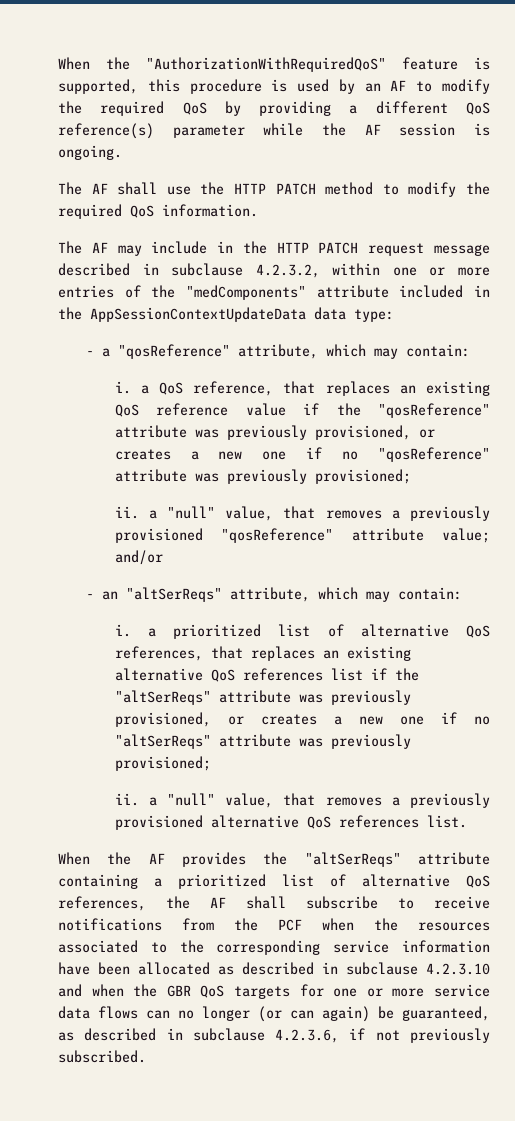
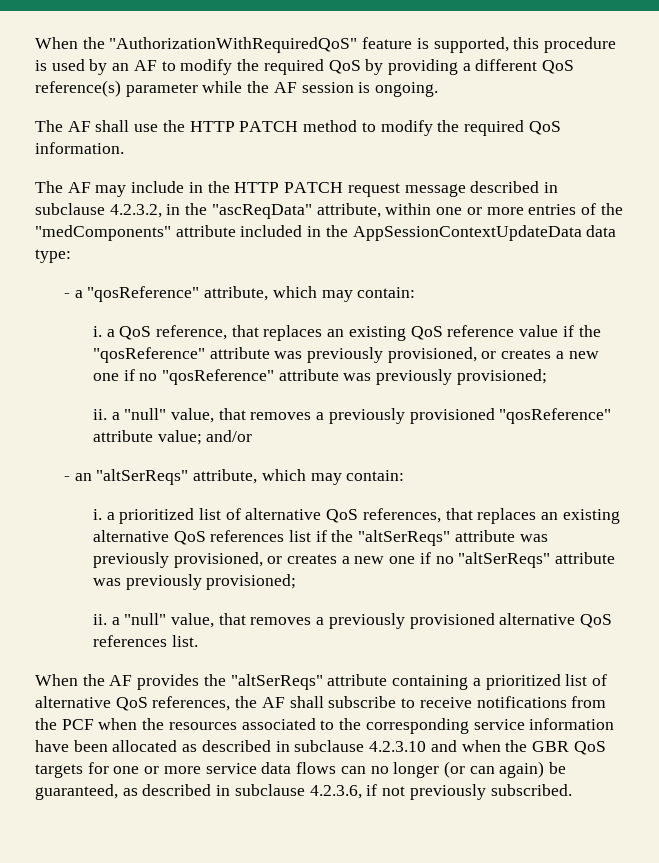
- The AF may include in the HTTP PATCH request message described in subclause 4.2.3.2, within one or more entries of the "medComponents" attribute included in the AppSessionContextUpdateData data type:
+ The AF may include in the HTTP PATCH request message described in subclause 4.2.3.2, in the "ascReqData" attribute, within one or more entries of the "medComponents" attribute included in the AppSessionContextUpdateData data type:

